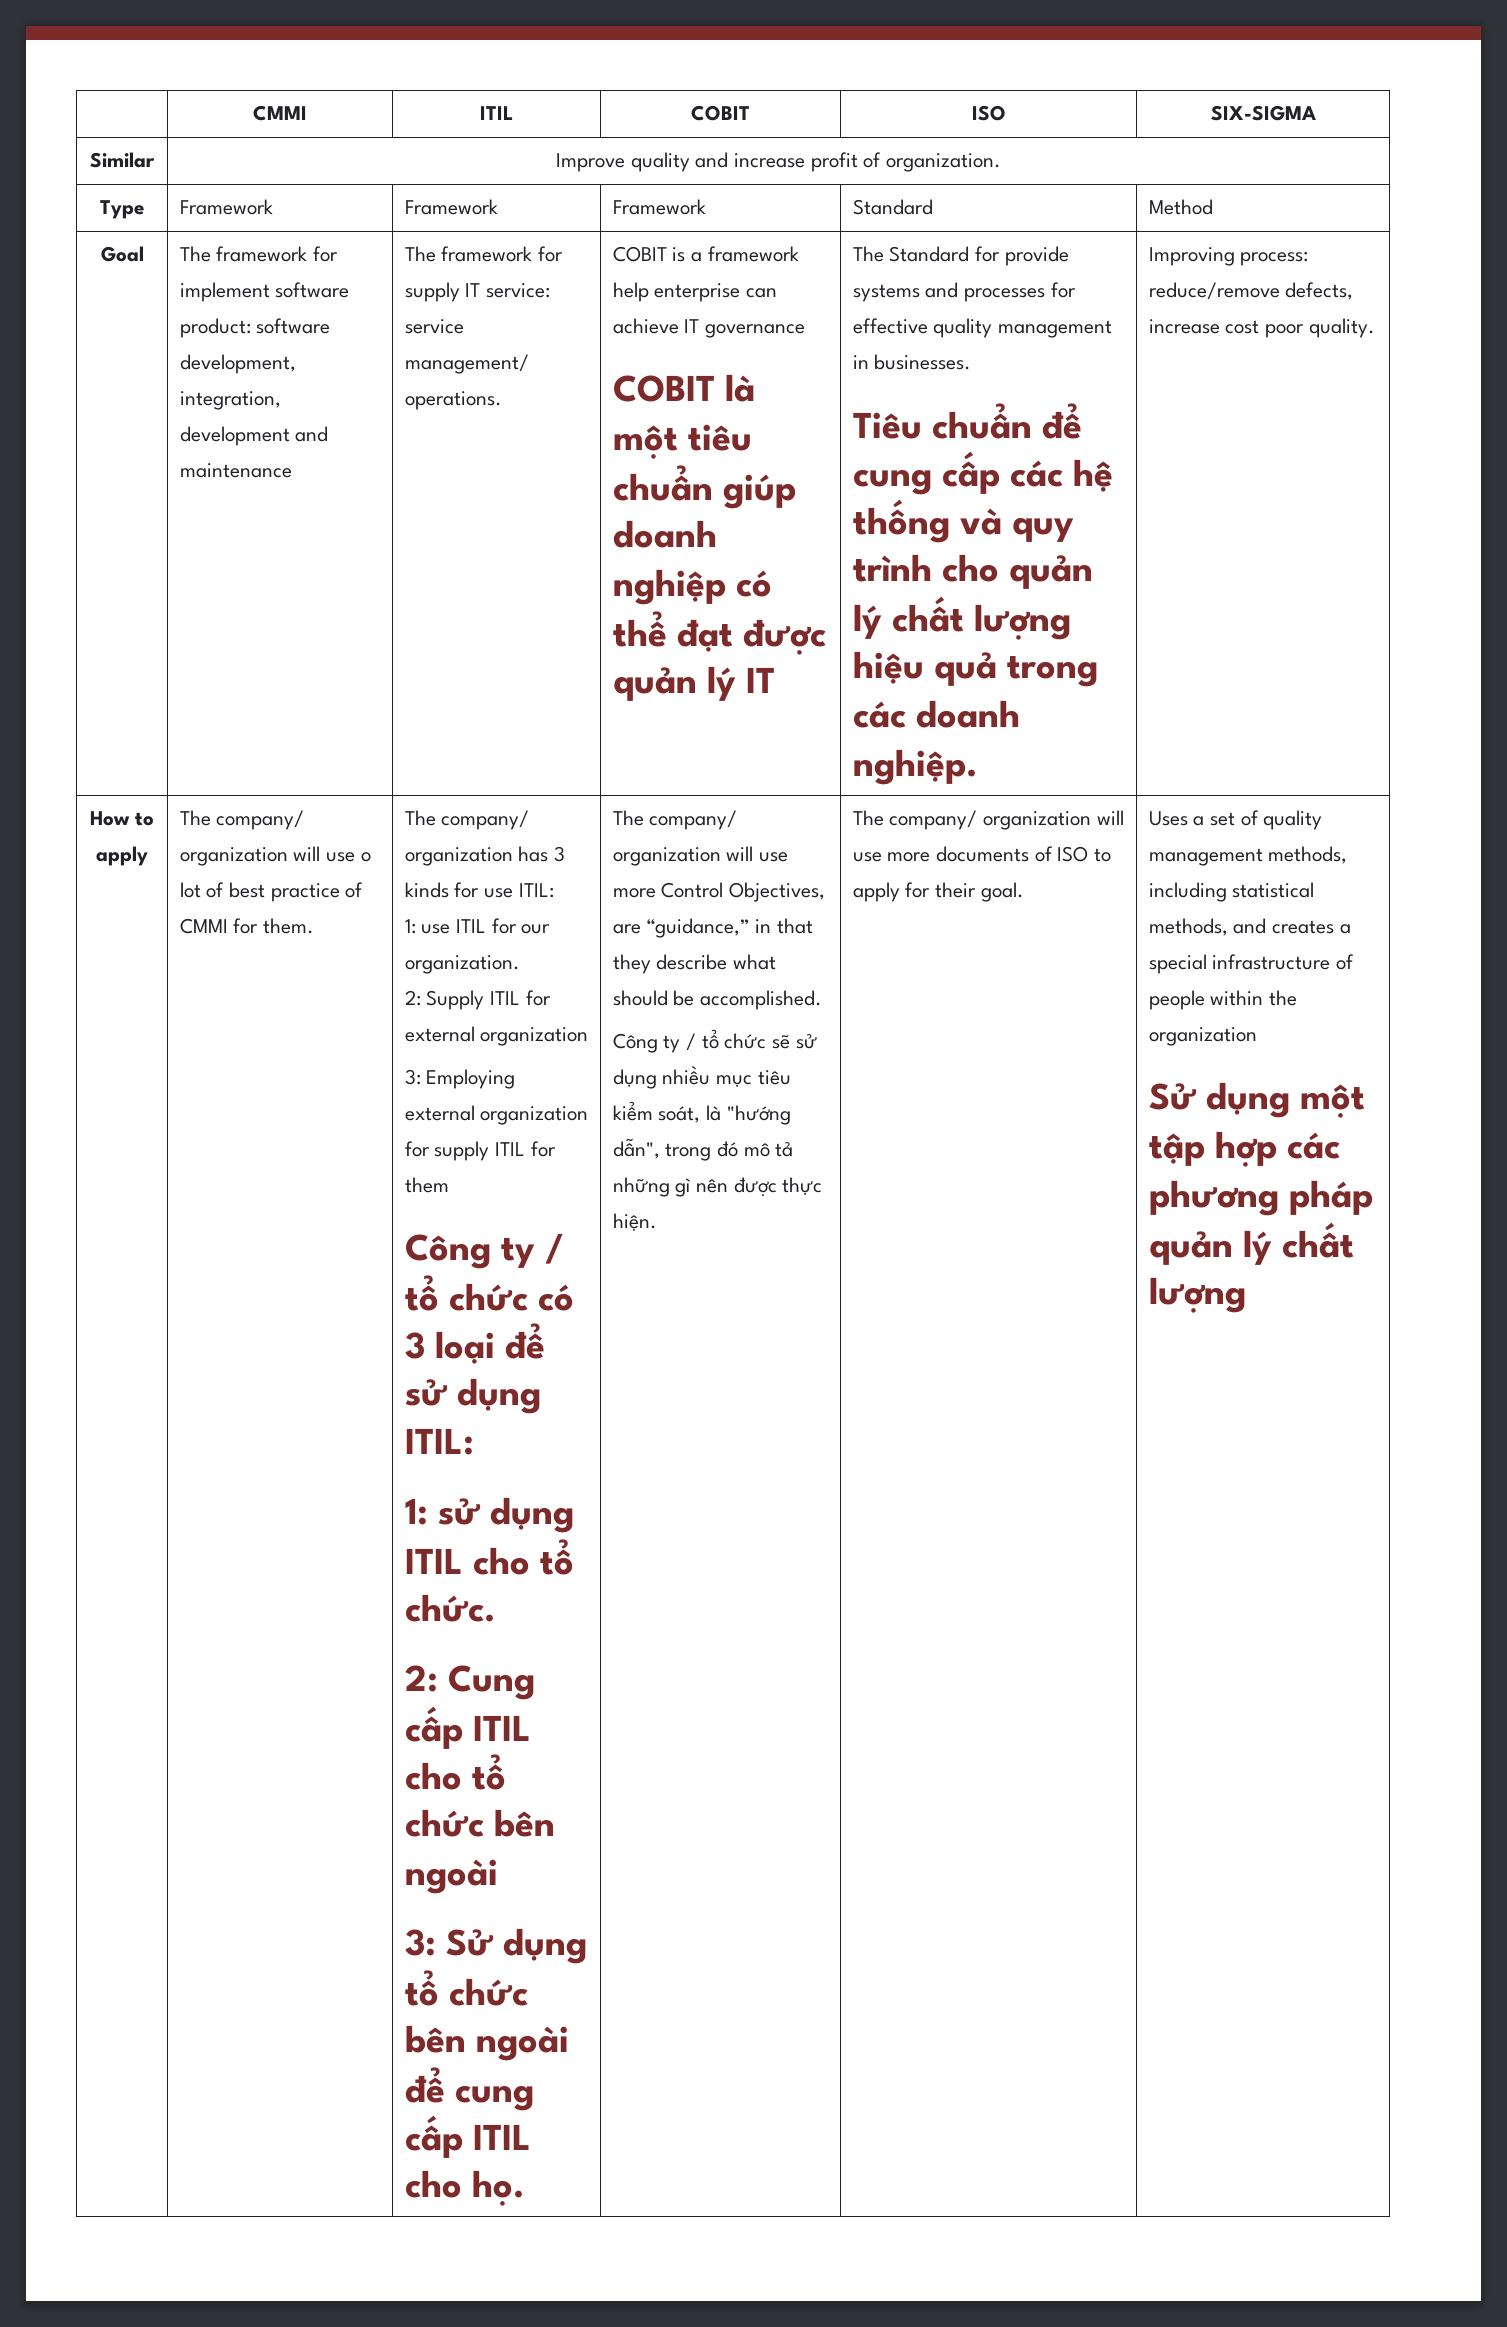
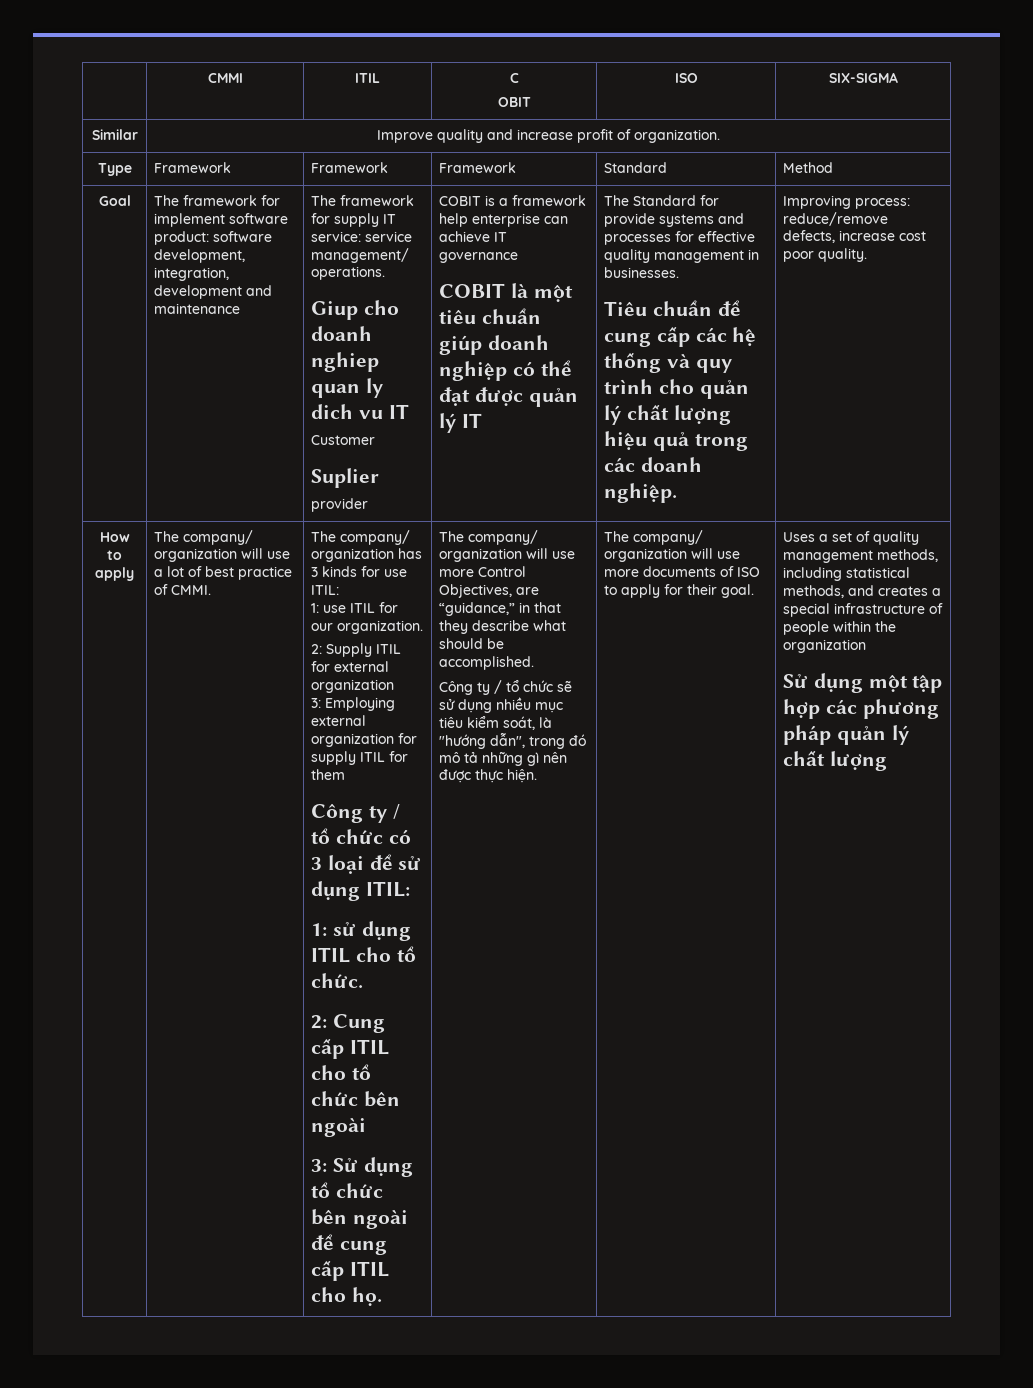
- | CMMI | ITIL | COBIT | ISO | SIX-SIGMA
+ | CMMI | ITIL | C
+ OBIT | ISO | SIX-SIGMA
+ Giup cho doanh nghiep quan ly dich vu IT
+ Customer
+ Suplier
+ provider
- The company/ organization will use o lot of best practice of CMMI for them.
+ The company/ organization will use a lot of best practice of CMMI.

